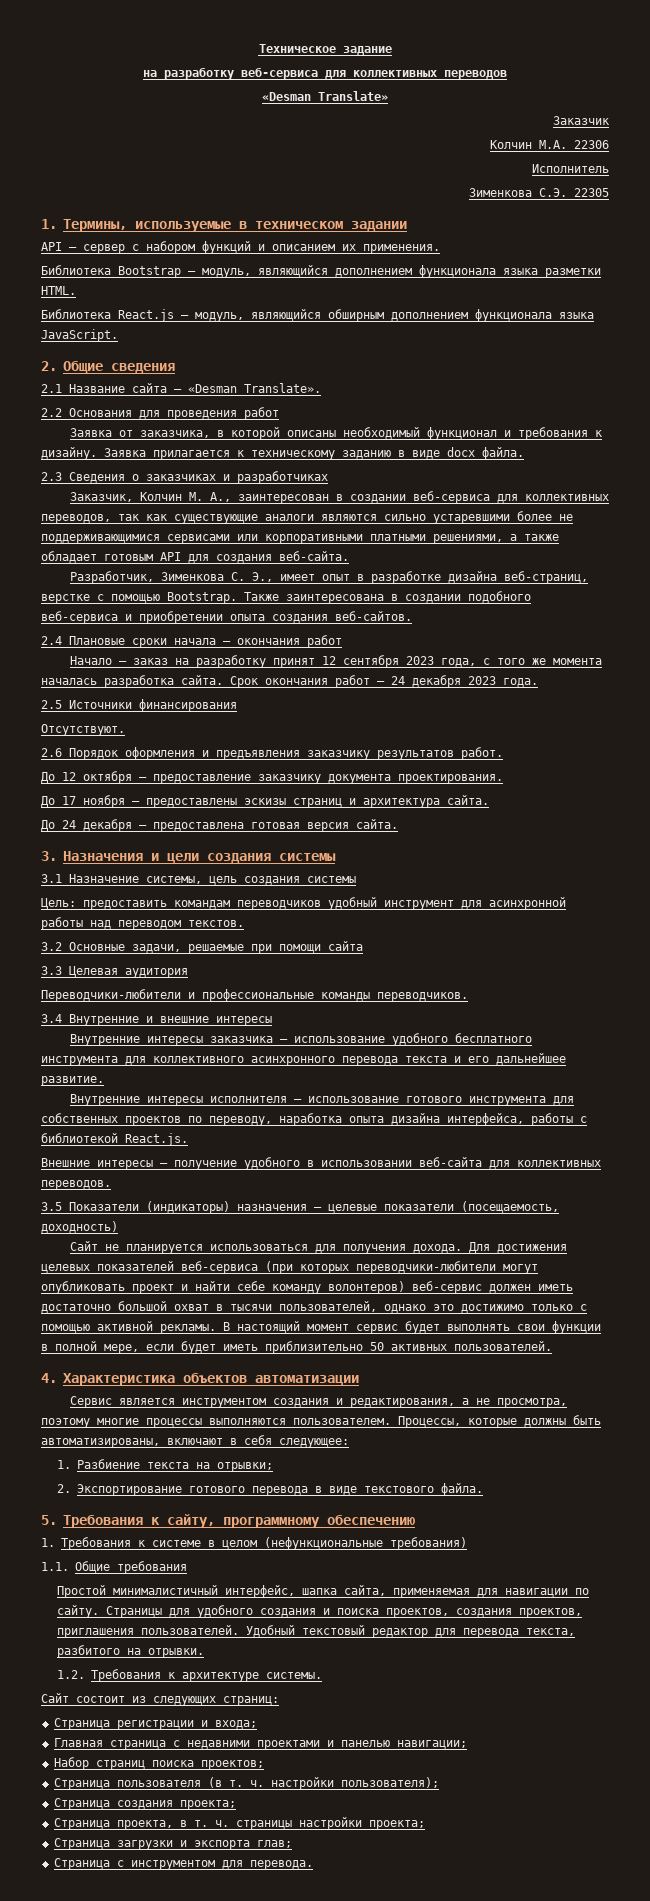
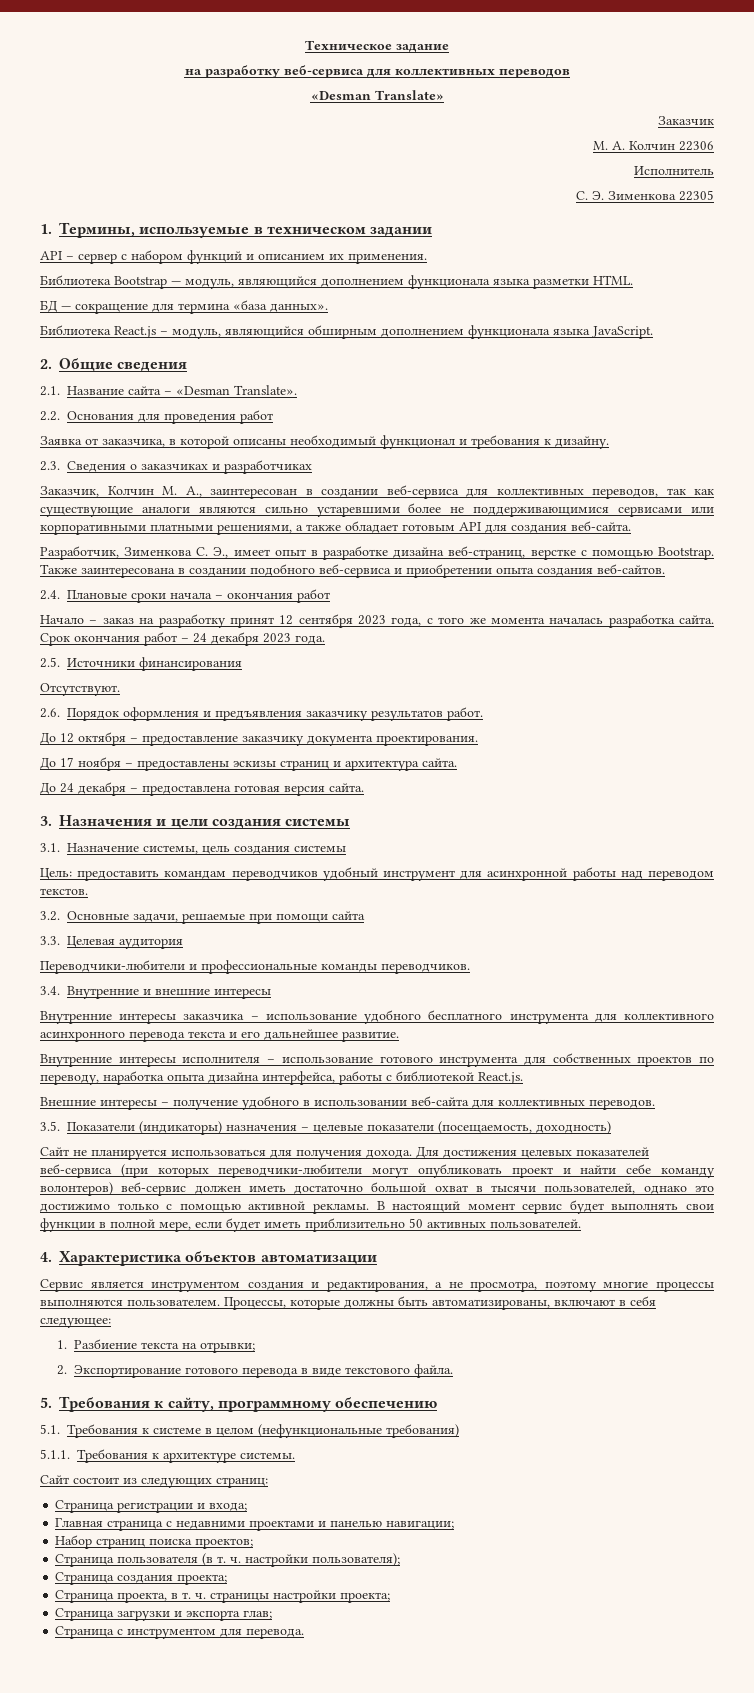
- Колчин М.А. 22306
+ М. А. Колчин 22306
- Зименкова С.Э. 22305
+ С. Э. Зименкова 22305
+ БД — сокращение для термина «база данных».
- 2.1 Название сайта – «Desman Translate».
+ 2.1. Название сайта – «Desman Translate».
- 2.2 Основания для проведения работ
+ 2.2. Основания для проведения работ
- Заявка от заказчика, в которой описаны необходимый функционал и требования к дизайну. Заявка прилагается к техническому заданию в виде docx файла.
- 2.3 Сведения о заказчиках и разработчиках
+ Заявка от заказчика, в которой описаны необходимый функционал и требования к дизайну.
+ 2.3. Сведения о заказчиках и разработчиках
- 2.4 Плановые сроки начала – окончания работ
+ 2.4. Плановые сроки начала – окончания работ
- 2.5 Источники финансирования
+ 2.5. Источники финансирования
- 2.6 Порядок оформления и предъявления заказчику результатов работ.
+ 2.6. Порядок оформления и предъявления заказчику результатов работ.
- 3.1 Назначение системы, цель создания системы
+ 3.1. Назначение системы, цель создания системы
- 3.2 Основные задачи, решаемые при помощи сайта
+ 3.2. Основные задачи, решаемые при помощи сайта
- 3.3 Целевая аудитория
+ 3.3. Целевая аудитория
- 3.4 Внутренние и внешние интересы
+ 3.4. Внутренние и внешние интересы
- 3.5 Показатели (индикаторы) назначения – целевые показатели (посещаемость, доходность)
+ 3.5. Показатели (индикаторы) назначения – целевые показатели (посещаемость, доходность)
- 1. Требования к системе в целом (нефункциональные требования)
+ 5.1. Требования к системе в целом (нефункциональные требования)
- 1.1. Общие требования
- Простой минималистичный интерфейс, шапка сайта, применяемая для навигации по сайту. Страницы для удобного создания и поиска проектов, создания проектов, приглашения пользователей. Удобный текстовый редактор для перевода текста, разбитого на отрывки.
- 1.2. Требования к архитектуре системы.
+ 5.1.1. Требования к архитектуре системы.

